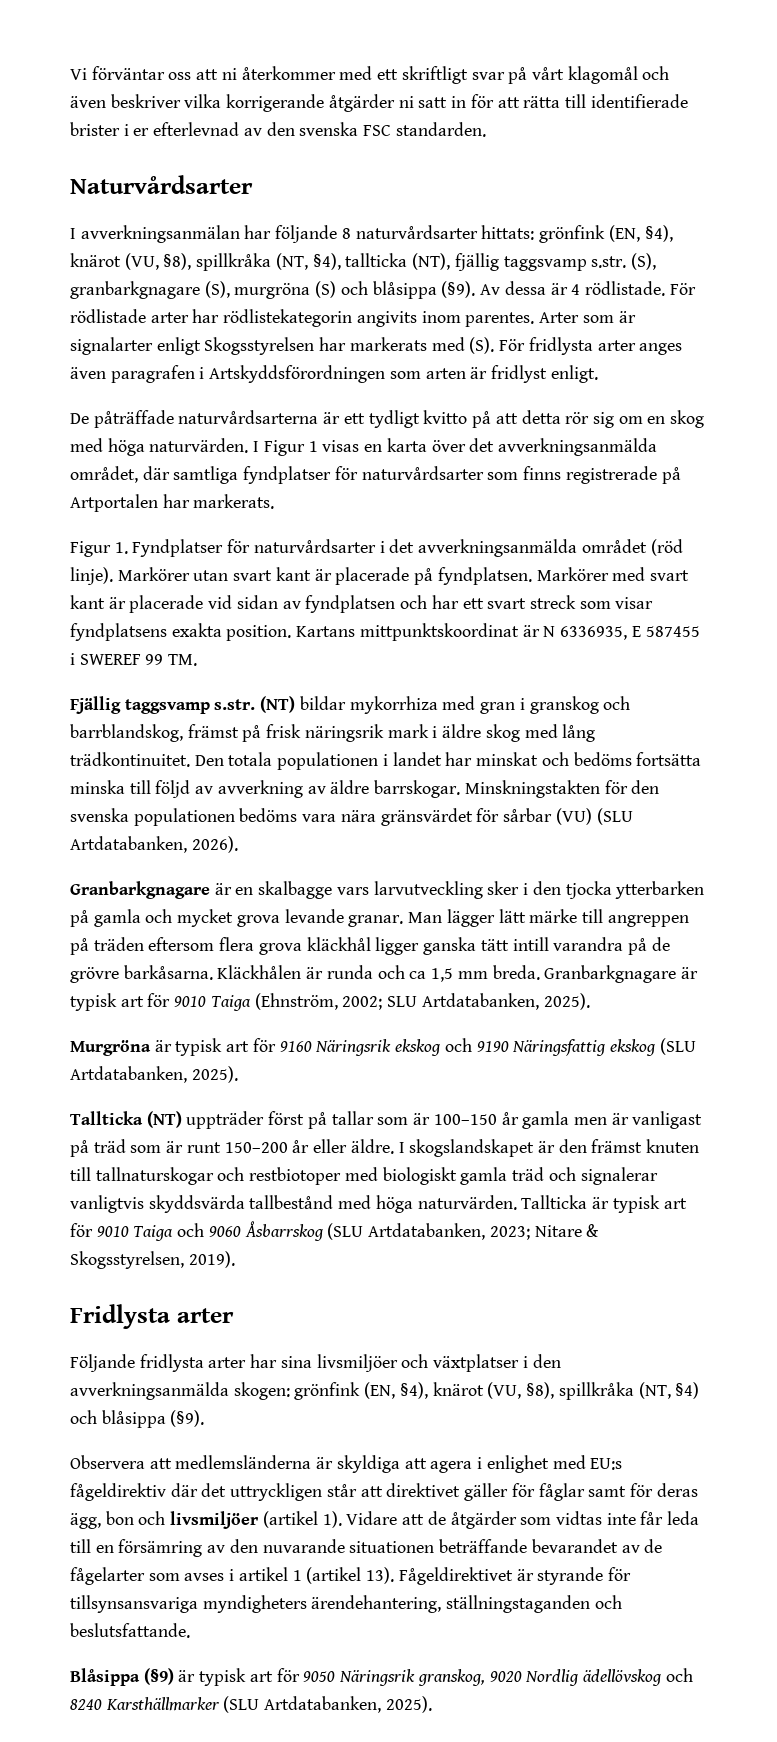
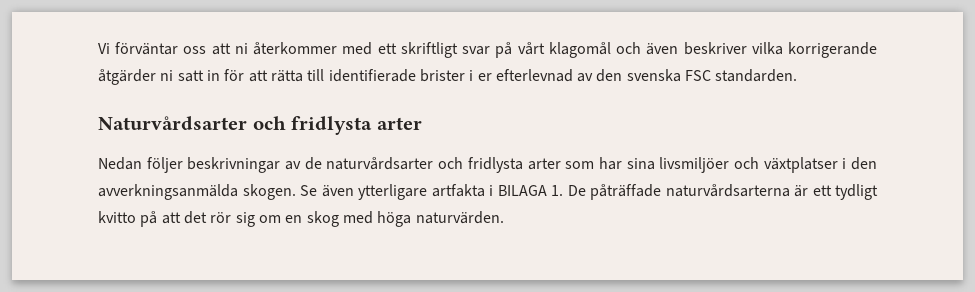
- Naturvårdsarter
- I avverkningsanmälan har följande 8 naturvårdsarter hittats: grönfink (EN, §4), knärot (VU, §8), spillkråka (NT, §4), tallticka (NT), fjällig taggsvamp s.str. (S), granbarkgnagare (S), murgröna (S) och blåsippa (§9). Av dessa är 4 rödlistade. För rödlistade arter har rödlistekategorin angivits inom parentes. Arter som är signalarter enligt Skogsstyrelsen har markerats med (S). För fridlysta arter anges även paragrafen i Artskyddsförordningen som arten är fridlyst enligt.
- De påträffade naturvårdsarterna är ett tydligt kvitto på att detta rör sig om en skog med höga naturvärden. I Figur 1 visas en karta över det avverkningsanmälda området, där samtliga fyndplatser för naturvårdsarter som finns registrerade på Artportalen har markerats.
- Figur 1. Fyndplatser för naturvårdsarter i det avverkningsanmälda området (röd linje). Markörer utan svart kant är placerade på fyndplatsen. Markörer med svart kant är placerade vid sidan av fyndplatsen och har ett svart streck som visar fyndplatsens exakta position. Kartans mittpunktskoordinat är N 6336935, E 587455 i SWEREF 99 TM.
- Fjällig taggsvamp s.str. (NT) bildar mykorrhiza med gran i granskog och barrblandskog, främst på frisk näringsrik mark i äldre skog med lång trädkontinuitet. Den totala populationen i landet har minskat och bedöms fortsätta minska till följd av avverkning av äldre barrskogar. Minskningstakten för den svenska populationen bedöms vara nära gränsvärdet för sårbar (VU) (SLU Artdatabanken, 2026).
- Granbarkgnagare är en skalbagge vars larvutveckling sker i den tjocka ytterbarken på gamla och mycket grova levande granar. Man lägger lätt märke till angreppen på träden eftersom flera grova kläckhål ligger ganska tätt intill varandra på de grövre barkåsarna. Kläckhålen är runda och ca 1,5 mm breda. Granbarkgnagare är typisk art för 9010 Taiga (Ehnström, 2002; SLU Artdatabanken, 2025).
- Murgröna är typisk art för 9160 Näringsrik ekskog och 9190 Näringsfattig ekskog (SLU Artdatabanken, 2025).
- Tallticka (NT) uppträder först på tallar som är 100–150 år gamla men är vanligast på träd som är runt 150–200 år eller äldre. I skogslandskapet är den främst knuten till tallnaturskogar och restbiotoper med biologiskt gamla träd och signalerar vanligtvis skyddsvärda tallbestånd med höga naturvärden. Tallticka är typisk art för 9010 Taiga och 9060 Åsbarrskog (SLU Artdatabanken, 2023; Nitare & Skogsstyrelsen, 2019).
- Fridlysta arter
- Följande fridlysta arter har sina livsmiljöer och växtplatser i den avverkningsanmälda skogen: grönfink (EN, §4), knärot (VU, §8), spillkråka (NT, §4) och blåsippa (§9).
- Observera att medlemsländerna är skyldiga att agera i enlighet med EU:s fågeldirektiv där det uttryckligen står att direktivet gäller för fåglar samt för deras ägg, bon och livsmiljöer (artikel 1). Vidare att de åtgärder som vidtas inte får leda till en försämring av den nuvarande situationen beträffande bevarandet av de fågelarter som avses i artikel 1 (artikel 13). Fågeldirektivet är styrande för tillsynsansvariga myndigheters ärendehantering, ställningstaganden och beslutsfattande.
- Blåsippa (§9) är typisk art för 9050 Näringsrik granskog, 9020 Nordlig ädellövskog och 8240 Karsthällmarker (SLU Artdatabanken, 2025).
+ Naturvårdsarter och fridlysta arter
+ Nedan följer beskrivningar av de naturvårdsarter och fridlysta arter som har sina livsmiljöer och växtplatser i den avverkningsanmälda skogen. Se även ytterligare artfakta i BILAGA 1. De påträffade naturvårdsarterna är ett tydligt kvitto på att det rör sig om en skog med höga naturvärden.

